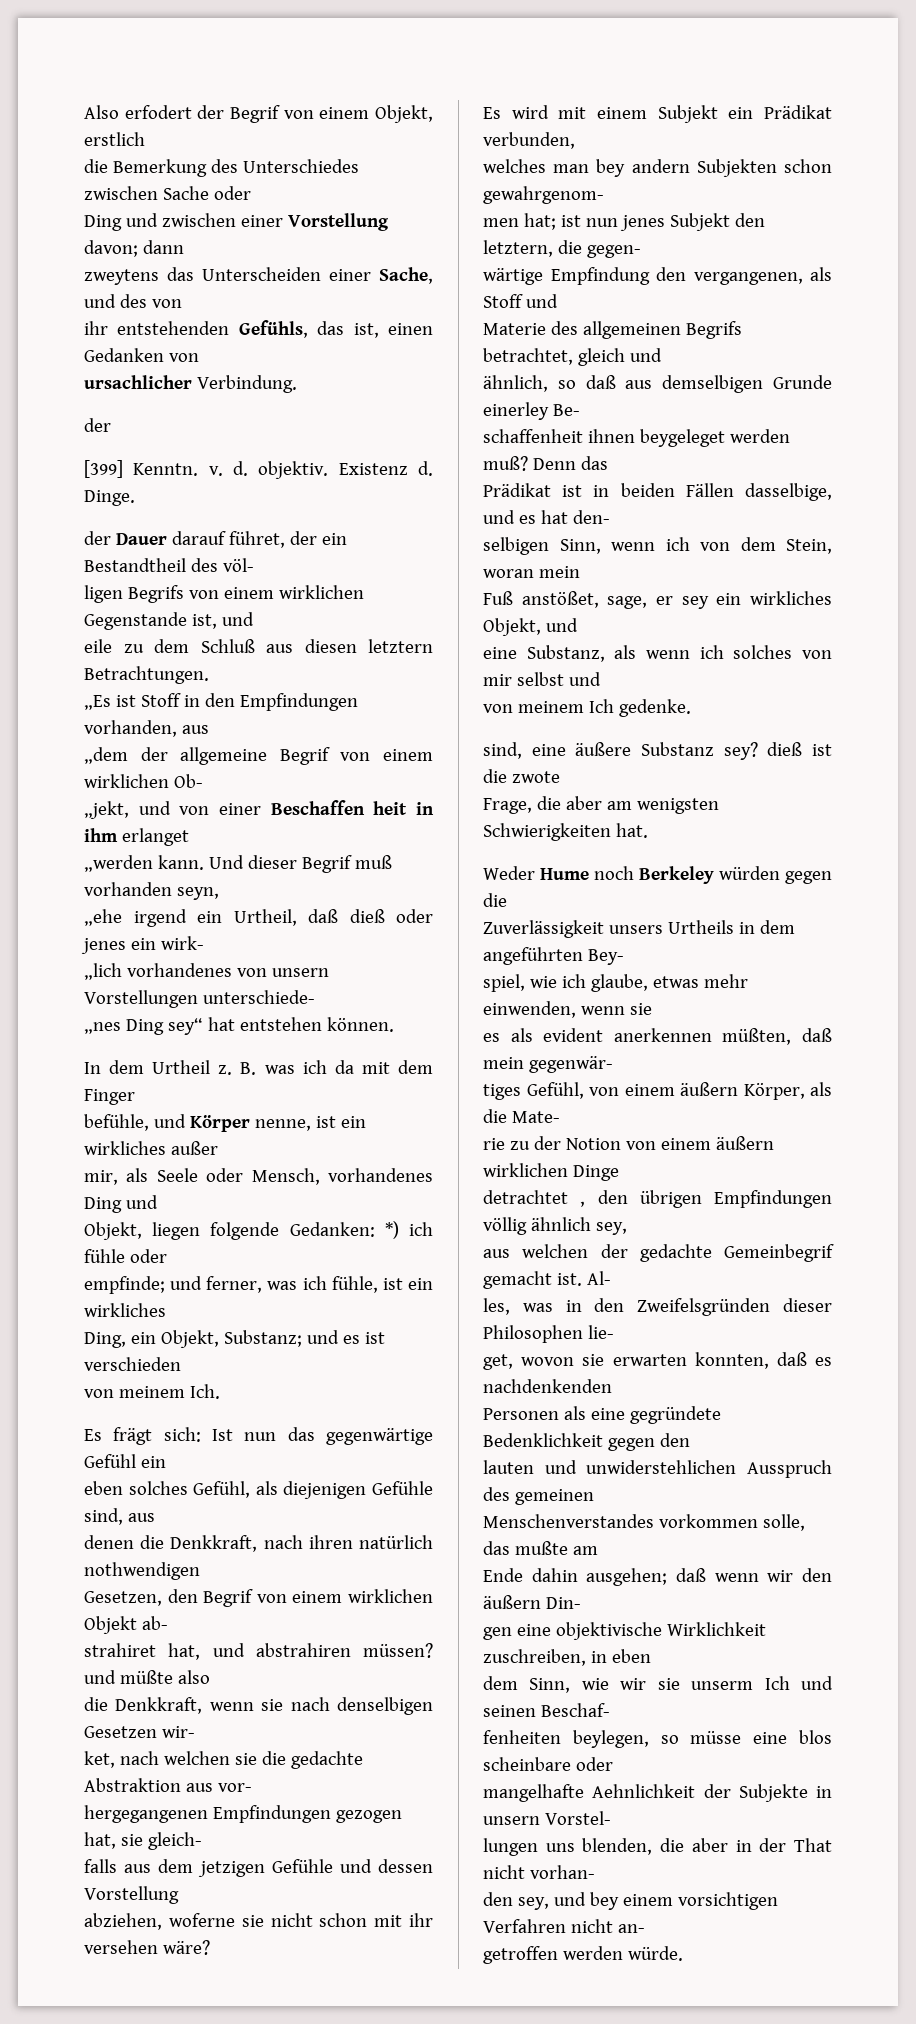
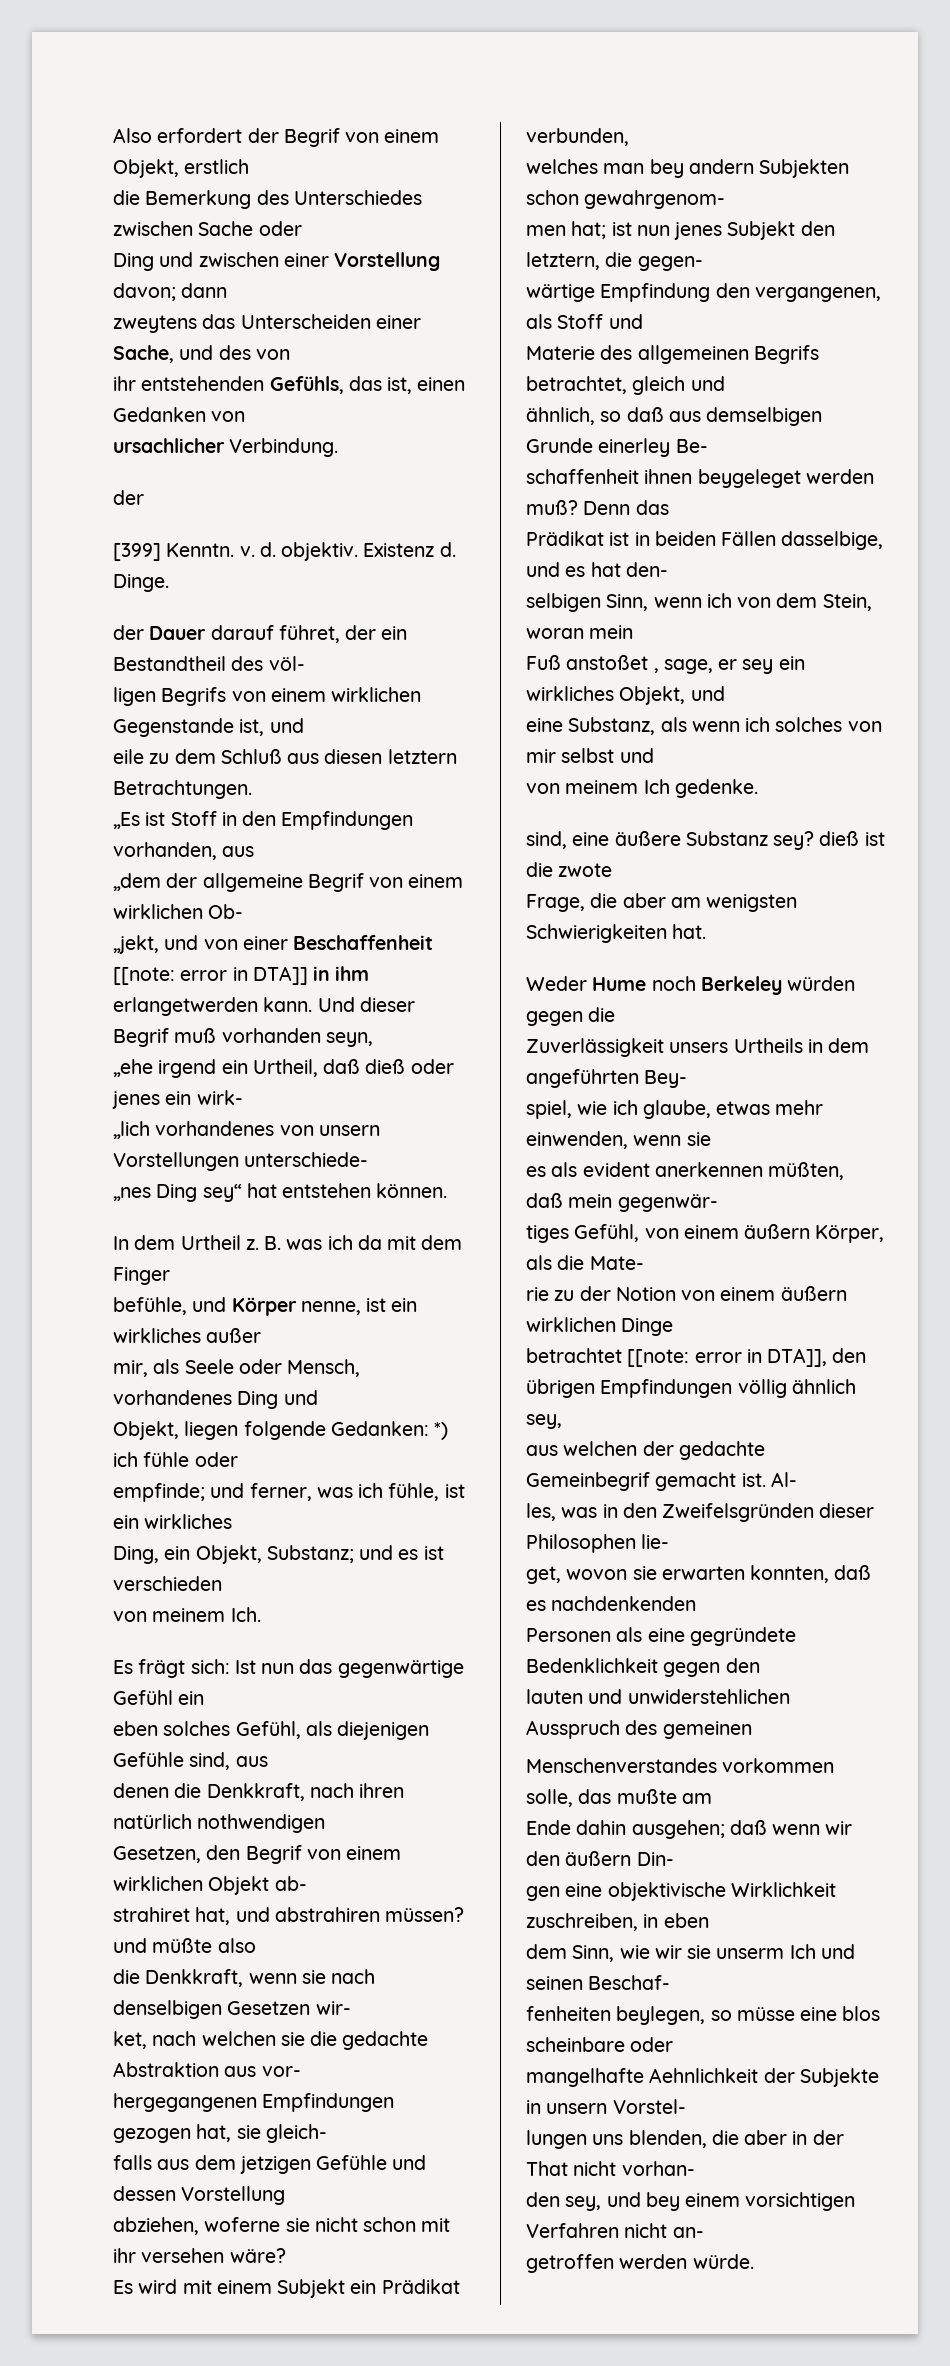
- Also erfodert der Begrif von einem Objekt, erstlich
+ Also erfordert der Begrif von einem Objekt, erstlich
- „jekt, und von einer Beschaffen heit in ihm erlanget
- „werden kann.
+ „jekt, und von einer Beschaffenheit [[note: error in DTA]] in ihm erlangetwerden kann.
- Fuß anstößet, sage, er sey ein wirkliches Objekt, und
+ Fuß anstoßet , sage, er sey ein wirkliches Objekt, und
- detrachtet , den übrigen Empfindungen völlig ähnlich sey,
+ betrachtet [[note: error in DTA]], den übrigen Empfindungen völlig ähnlich sey,

